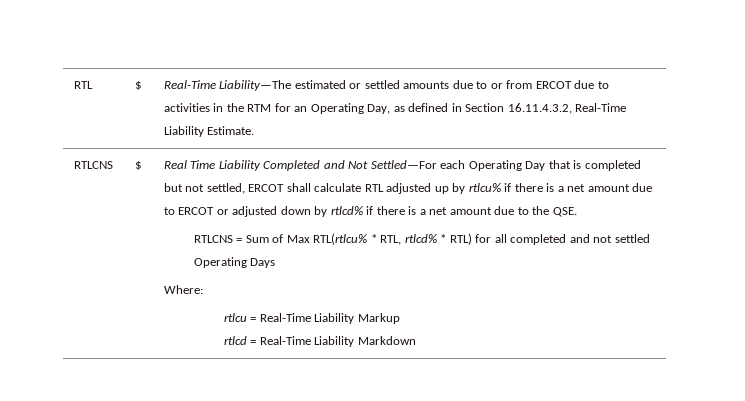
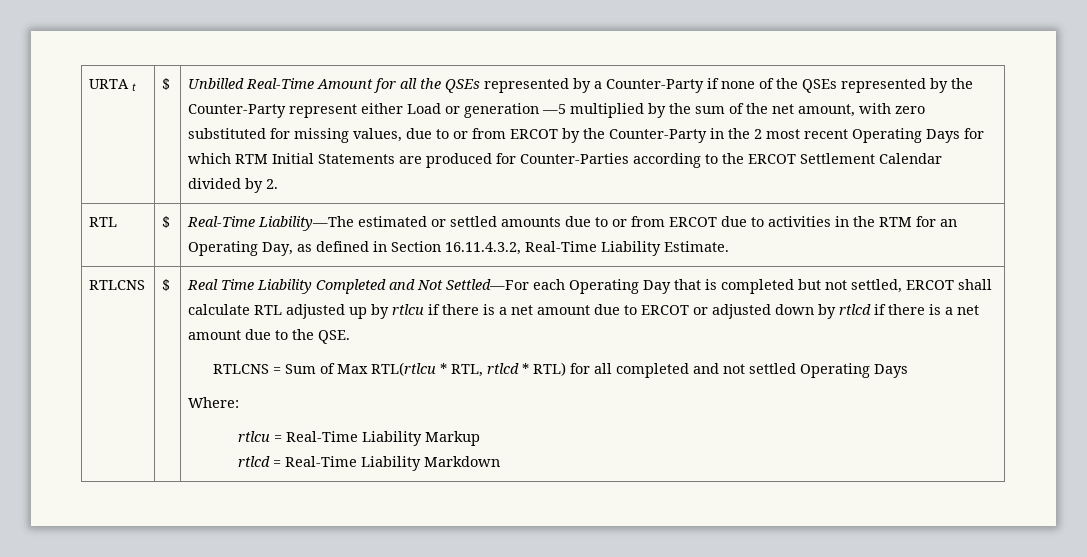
+ URTA t | $ | Unbilled Real-Time Amount for all the QSEs represented by a Counter-Party if none of the QSEs represented by the Counter-Party represent either Load or generation —5 multiplied by the sum of the net amount, with zero substituted for missing values, due to or from ERCOT by the Counter-Party in the 2 most recent Operating Days for which RTM Initial Statements are produced for Counter-Parties according to the ERCOT Settlement Calendar divided by 2.
- Real Time Liability Completed and Not Settled—For each Operating Day that is completed but not settled, ERCOT shall calculate RTL adjusted up by rtlcu% if there is a net amount due to ERCOT or adjusted down by rtlcd% if there is a net amount due to the QSE.
+ Real Time Liability Completed and Not Settled—For each Operating Day that is completed but not settled, ERCOT shall calculate RTL adjusted up by rtlcu if there is a net amount due to ERCOT or adjusted down by rtlcd if there is a net amount due to the QSE.
- RTLCNS = Sum of Max RTL(rtlcu% * RTL, rtlcd% * RTL) for all completed and not settled Operating Days
+ RTLCNS = Sum of Max RTL(rtlcu * RTL, rtlcd * RTL) for all completed and not settled Operating Days

